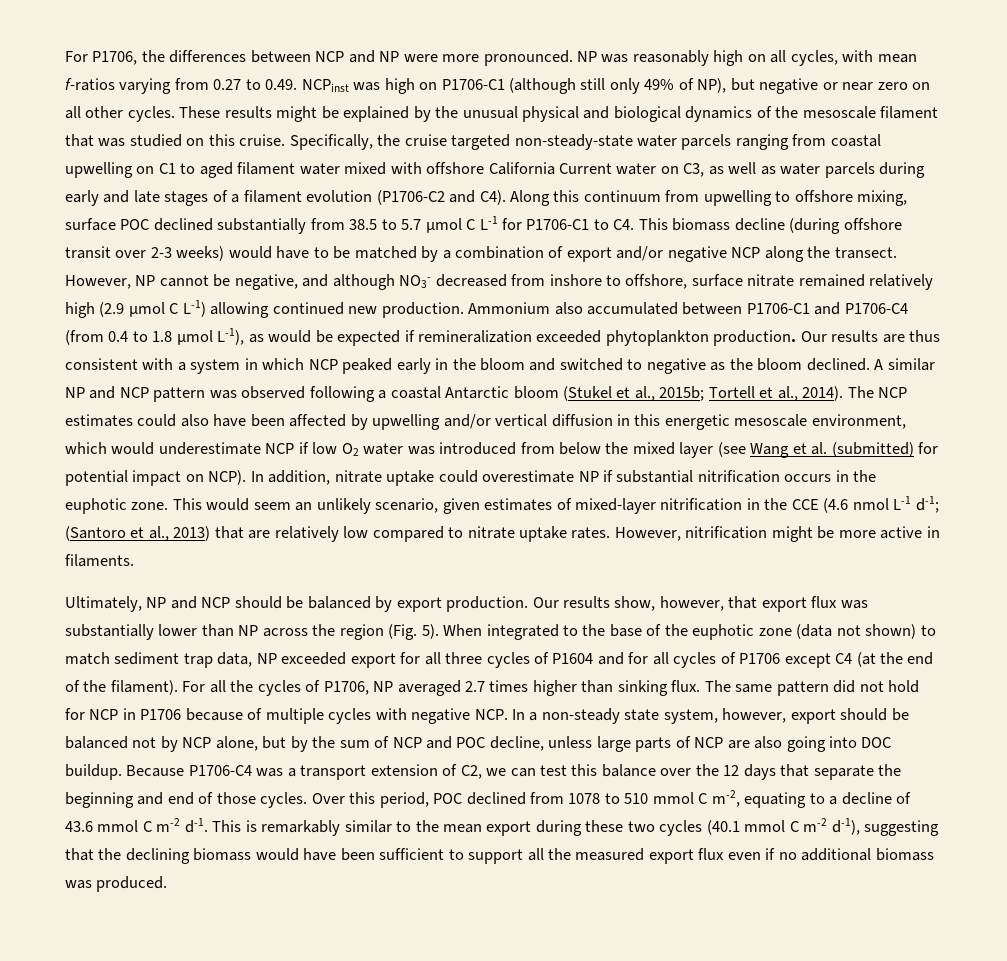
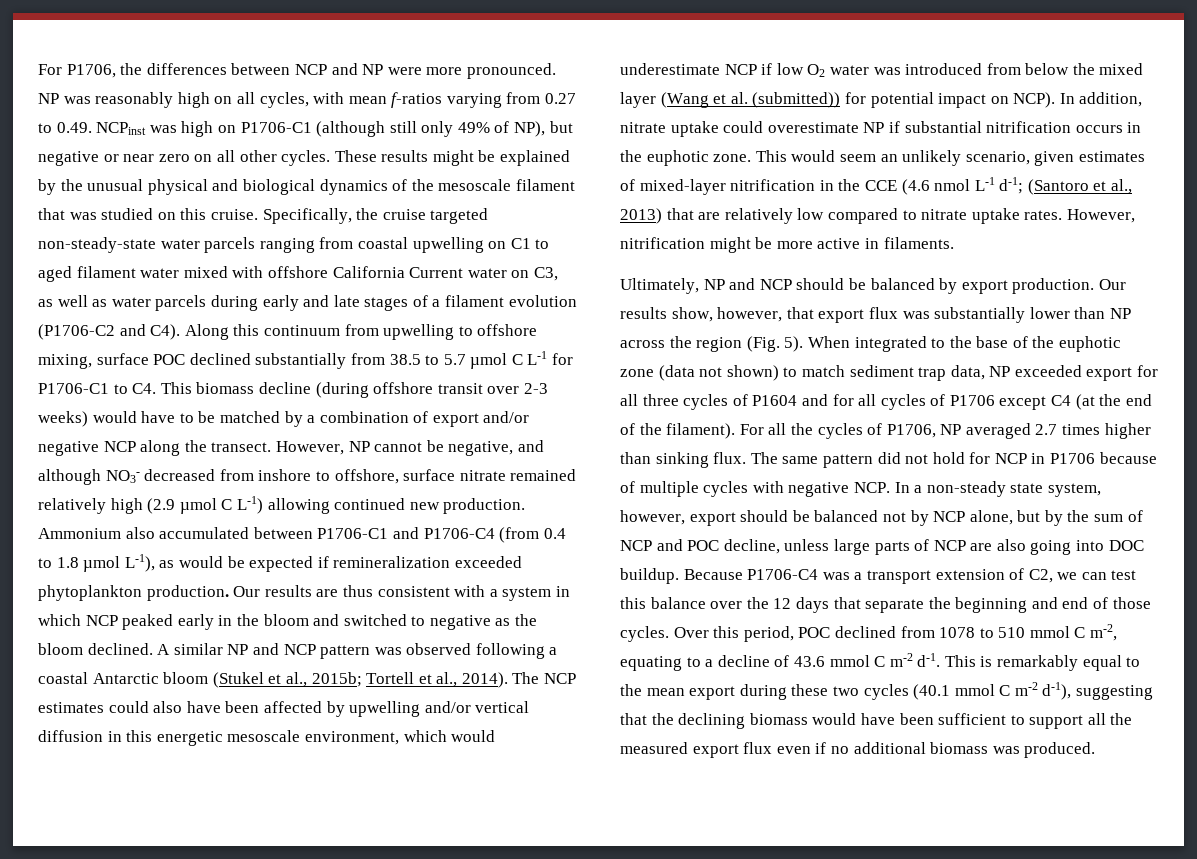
- The NCP estimates could also have been affected by upwelling and/or vertical diffusion in this energetic mesoscale environment, which would underestimate NCP if low O2 water was introduced from below the mixed layer (see Wang et al. (submitted) for potential impact on NCP).
+ The NCP estimates could also have been affected by upwelling and/or vertical diffusion in this energetic mesoscale environment, which would underestimate NCP if low O2 water was introduced from below the mixed layer (Wang et al. (submitted)) for potential impact on NCP).
- This is remarkably similar to the mean export during these two cycles (40.1 mmol C m-2 d-1), suggesting that the declining biomass would have been sufficient to support all the measured export flux even if no additional biomass was produced.
+ This is remarkably equal to the mean export during these two cycles (40.1 mmol C m-2 d-1), suggesting that the declining biomass would have been sufficient to support all the measured export flux even if no additional biomass was produced.

